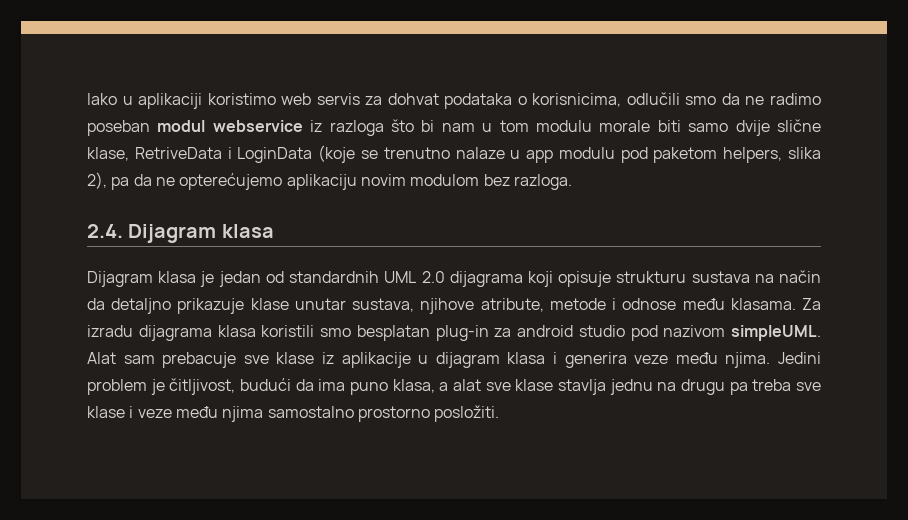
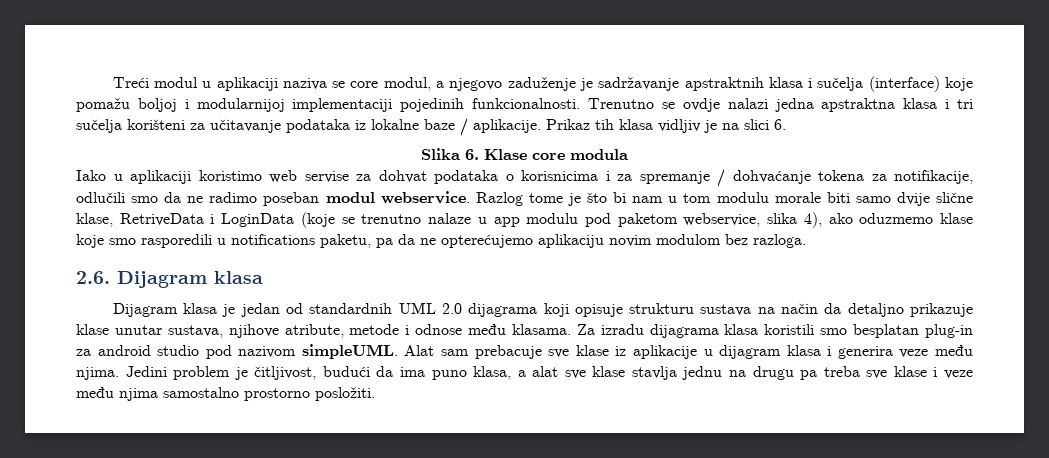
+ Treći modul u aplikaciji naziva se core modul, a njegovo zaduženje je sadržavanje apstraktnih klasa i sučelja (interface) koje pomažu boljoj i modularnijoj implementaciji pojedinih funkcionalnosti. Trenutno se ovdje nalazi jedna apstraktna klasa i tri sučelja korišteni za učitavanje podataka iz lokalne baze / aplikacije. Prikaz tih klasa vidljiv je na slici 6.
+ Slika 6. Klase core modula
- Iako u aplikaciji koristimo web servis za dohvat podataka o korisnicima, odlučili smo da ne radimo poseban modul webservice iz razloga što bi nam u tom modulu morale biti samo dvije slične klase, RetriveData i LoginData (koje se trenutno nalaze u app modulu pod paketom helpers, slika 2), pa da ne opterećujemo aplikaciju novim modulom bez razloga.
+ Iako u aplikaciji koristimo web servise za dohvat podataka o korisnicima i za spremanje / dohvaćanje tokena za notifikacije, odlučili smo da ne radimo poseban modul webservice. Razlog tome je što bi nam u tom modulu morale biti samo dvije slične klase, RetriveData i LoginData (koje se trenutno nalaze u app modulu pod paketom webservice, slika 4), ako oduzmemo klase koje smo rasporedili u notifications paketu, pa da ne opterećujemo aplikaciju novim modulom bez razloga.
- 2.4. Dijagram klasa
+ 2.6. Dijagram klasa

